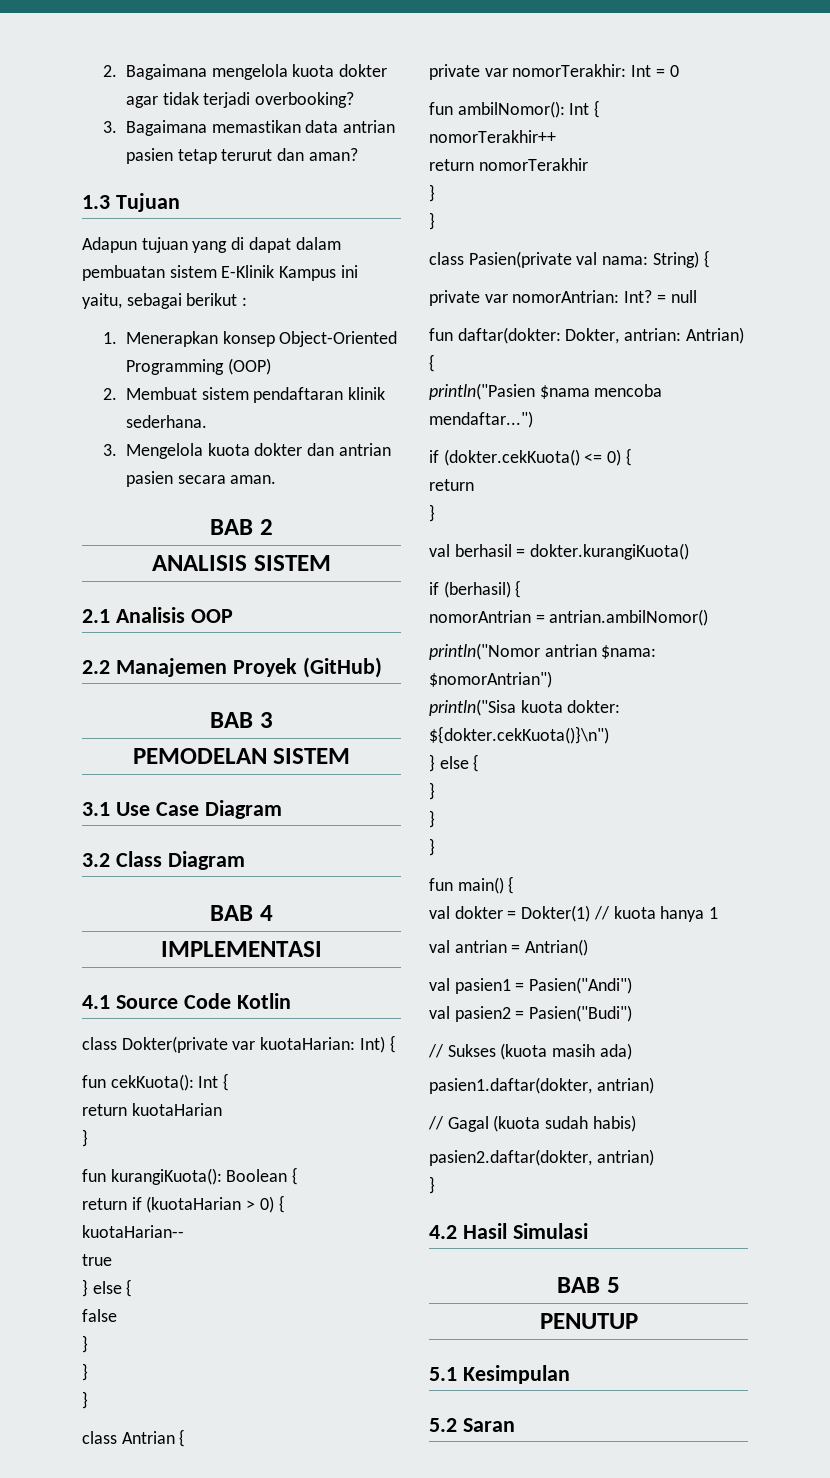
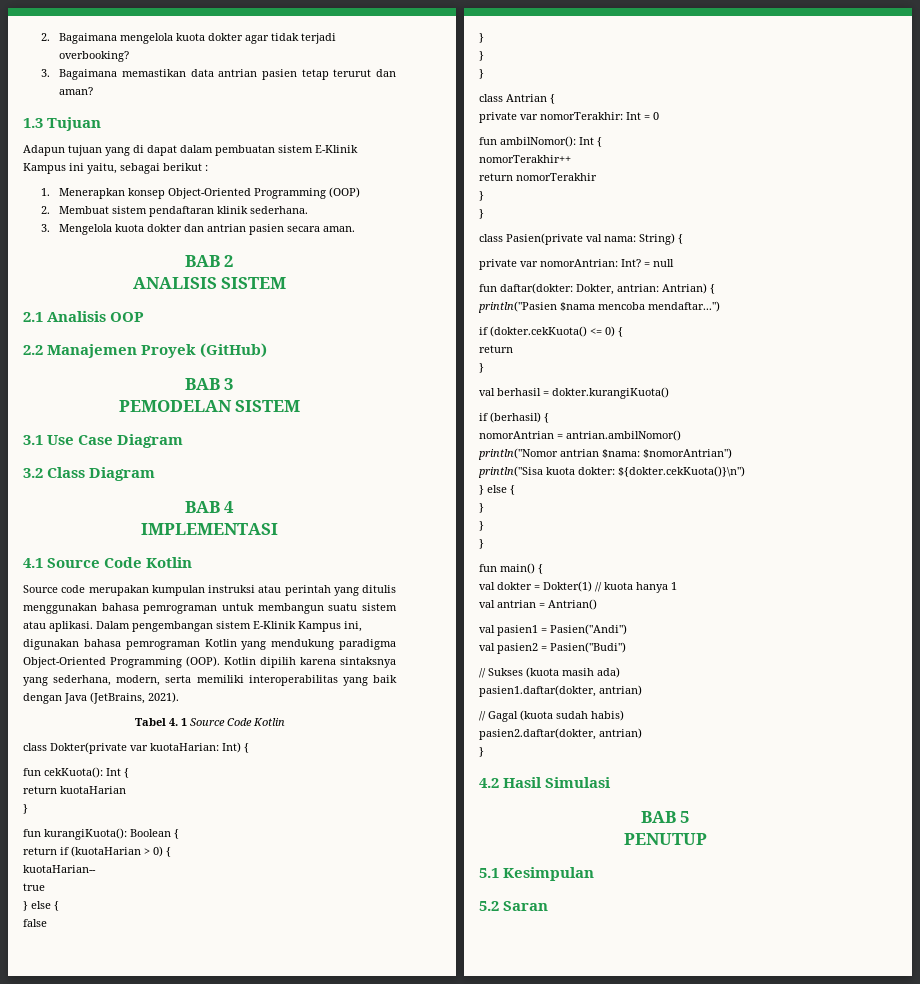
+ Source code merupakan kumpulan instruksi atau perintah yang ditulis menggunakan bahasa pemrograman untuk membangun suatu sistem atau aplikasi. Dalam pengembangan sistem E-Klinik Kampus ini, digunakan bahasa pemrograman Kotlin yang mendukung paradigma Object-Oriented Programming (OOP). Kotlin dipilih karena sintaksnya yang sederhana, modern, serta memiliki interoperabilitas yang baik dengan Java (JetBrains, 2021).
+ Tabel 4. 1 Source Code Kotlin

